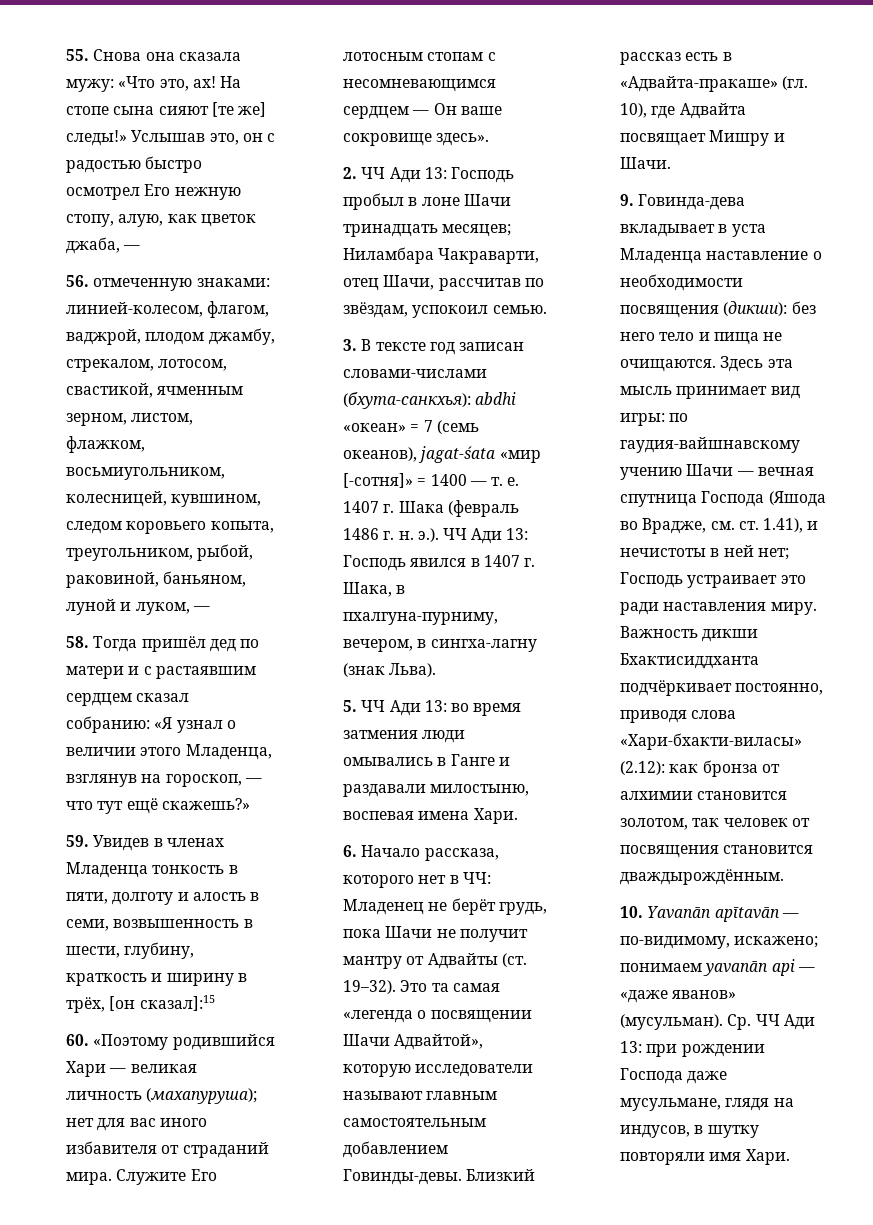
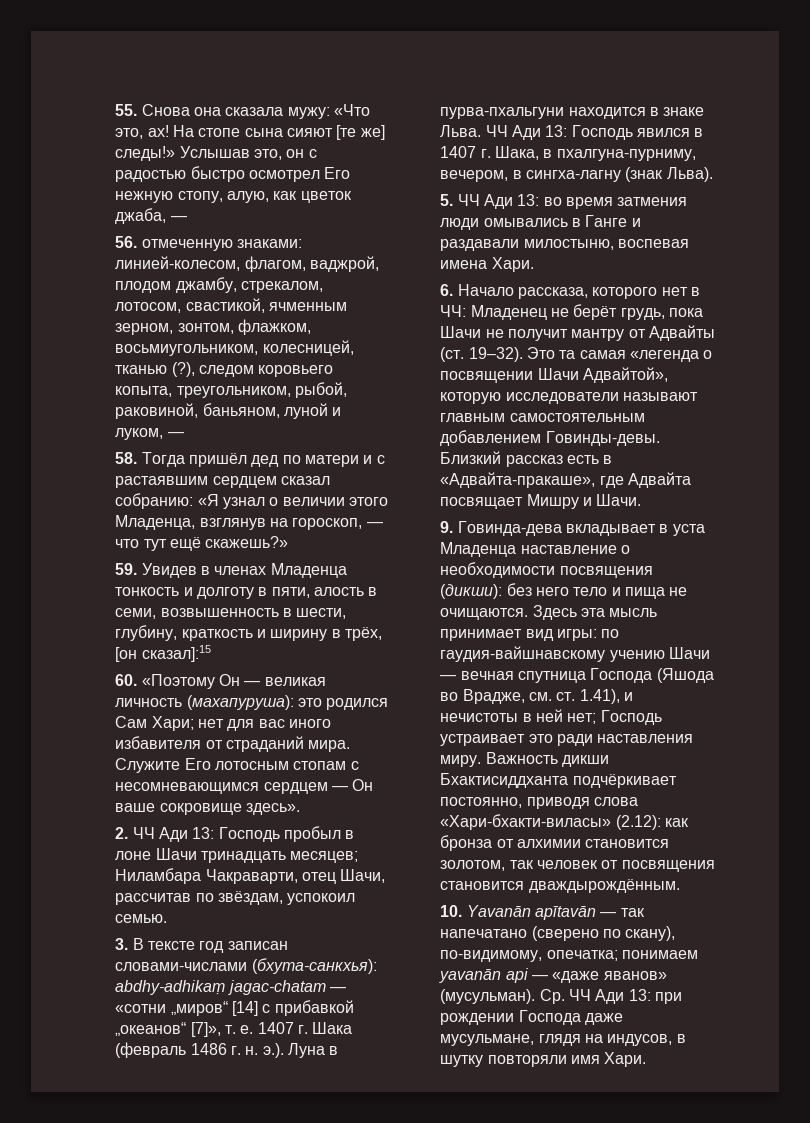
- 56. отмеченную знаками: линией-колесом, флагом, ваджрой, плодом джамбу, стрекалом, лотосом, свастикой, ячменным зерном, листом, флажком, восьмиугольником, колесницей, кувшином, следом коровьего копыта, треугольником, рыбой, раковиной, баньяном, луной и луком, —
+ 56. отмеченную знаками: линией-колесом, флагом, ваджрой, плодом джамбу, стрекалом, лотосом, свастикой, ячменным зерном, зонтом, флажком, восьмиугольником, колесницей, тканью (?), следом коровьего копыта, треугольником, рыбой, раковиной, баньяном, луной и луком, —
- 59. Увидев в членах Младенца тонкость в пяти, долготу и алость в семи, возвышенность в шести, глубину, краткость и ширину в трёх, [он сказал]:15
+ 59. Увидев в членах Младенца тонкость и долготу в пяти, алость в семи, возвышенность в шести, глубину, краткость и ширину в трёх, [он сказал]:15
- 60. «Поэтому родившийся Хари — великая личность (махапуруша); нет для вас иного избавителя от страданий мира.
+ 60. «Поэтому Он — великая личность (махапуруша): это родился Сам Хари; нет для вас иного избавителя от страданий мира.
- 3. В тексте год записан словами-числами (бхута-санкхья): abdhi «океан» = 7 (семь океанов), jagat-śata «мир [-сотня]» = 1400 — т. е.
+ 3. В тексте год записан словами-числами (бхута-санкхья): abdhy-adhikaṃ jagac-chatam — «сотни „миров“ [14] с прибавкой „океанов“ [7]», т. е.
- 1407 г. Шака (февраль 1486 г. н. э.). ЧЧ Ади 13: Господь явился в 1407 г. Шака, в пхалгуна-пурниму, вечером, в сингха-лагну (знак Льва).
+ 1407 г. Шака (февраль 1486 г. н. э.). Луна в пурва-пхальгуни находится в знаке Льва. ЧЧ Ади 13: Господь явился в 1407 г. Шака, в пхалгуна-пурниму, вечером, в сингха-лагну (знак Льва).
- Близкий рассказ есть в «Адвайта-пракаше» (гл. 10), где Адвайта посвящает Мишру и Шачи.
+ Близкий рассказ есть в «Адвайта-пракаше», где Адвайта посвящает Мишру и Шачи.
- 10. Yavanān apītavān — по-видимому, искажено; понимаем yavanān api — «даже яванов» (мусульман).
+ 10. Yavanān apītavān — так напечатано (сверено по скану), по-видимому, опечатка; понимаем yavanān api — «даже яванов» (мусульман).

